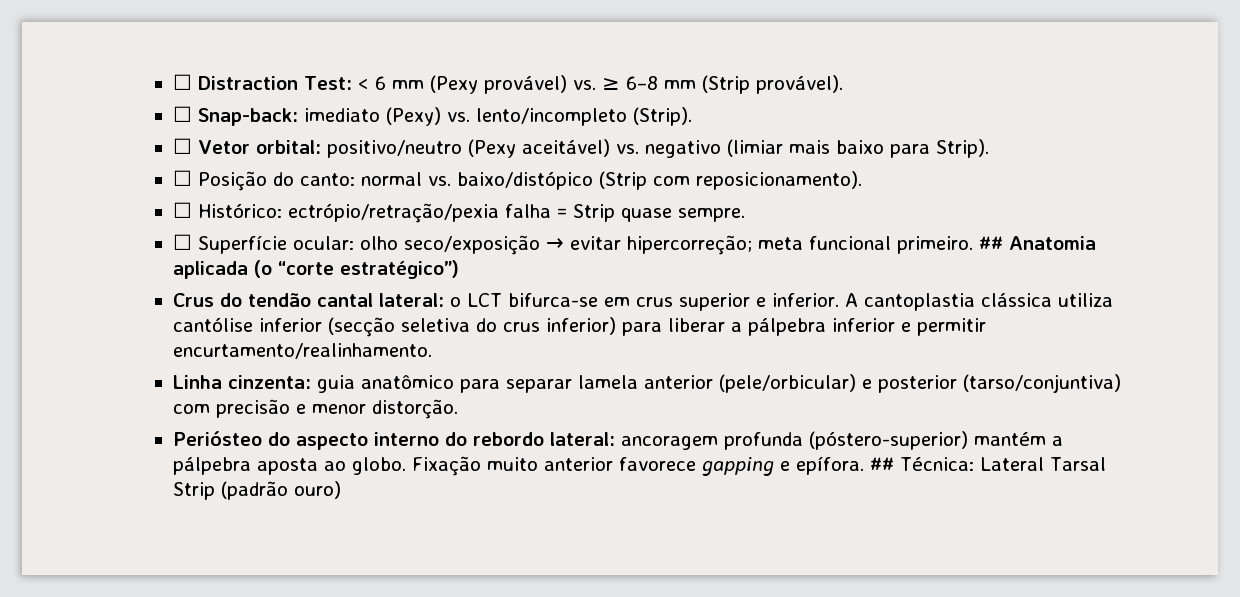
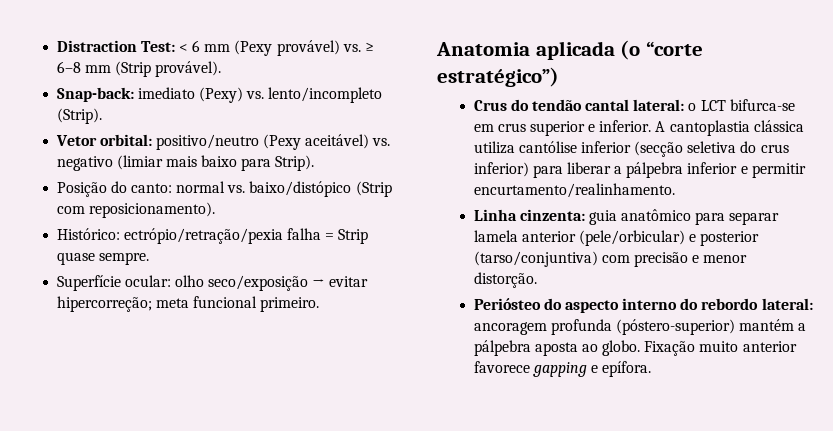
- ☐ Distraction Test: < 6 mm (Pexy provável) vs. ≥ 6–8 mm (Strip provável).
+ Distraction Test: < 6 mm (Pexy provável) vs. ≥ 6–8 mm (Strip provável).
- ☐ Snap-back: imediato (Pexy) vs. lento/incompleto (Strip).
+ Snap-back: imediato (Pexy) vs. lento/incompleto (Strip).
- ☐ Vetor orbital: positivo/neutro (Pexy aceitável) vs. negativo (limiar mais baixo para Strip).
+ Vetor orbital: positivo/neutro (Pexy aceitável) vs. negativo (limiar mais baixo para Strip).
- ☐ Posição do canto: normal vs. baixo/distópico (Strip com reposicionamento).
+ Posição do canto: normal vs. baixo/distópico (Strip com reposicionamento).
- ☐ Histórico: ectrópio/retração/pexia falha = Strip quase sempre.
+ Histórico: ectrópio/retração/pexia falha = Strip quase sempre.
- ☐ Superfície ocular: olho seco/exposição → evitar hipercorreção; meta funcional primeiro. ## Anatomia aplicada (o “corte estratégico”)
+ Superfície ocular: olho seco/exposição → evitar hipercorreção; meta funcional primeiro.
+ Anatomia aplicada (o “corte estratégico”)
- ## Técnica: Lateral Tarsal Strip (padrão ouro)

